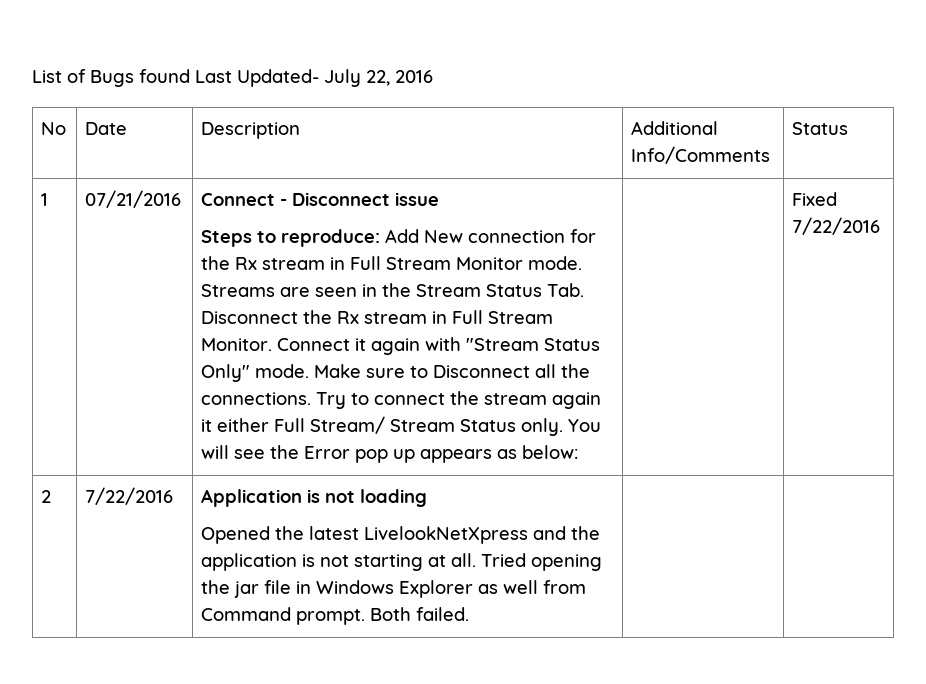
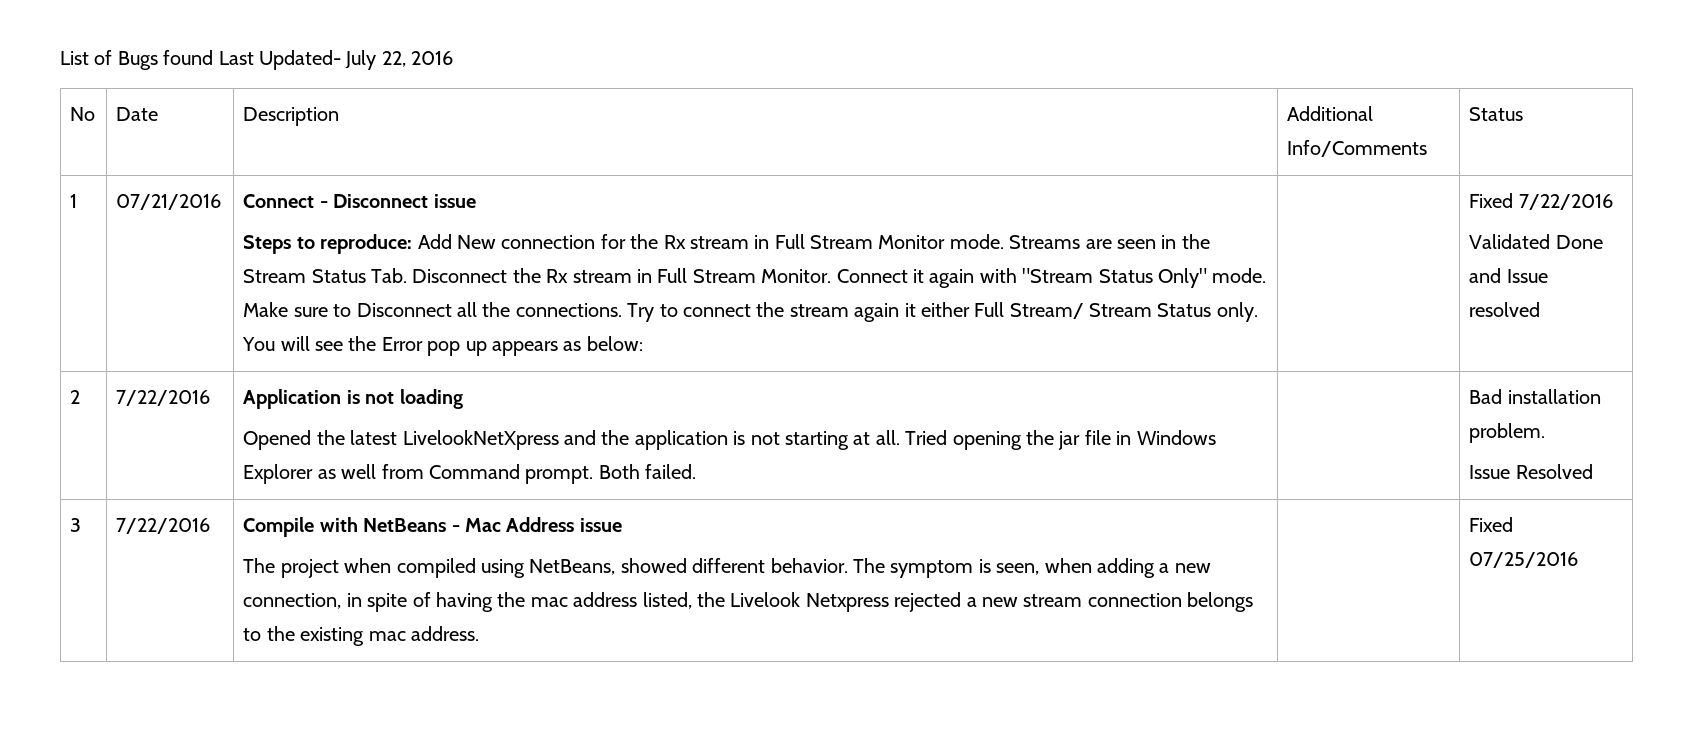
+ Validated Done and Issue resolved
  2 | 7/22/2016 | Application is not loading
- Opened the latest LivelookNetXpress and the application is not starting at all. Tried opening the jar file in Windows Explorer as well from Command prompt. Both failed. | |
+ Opened the latest LivelookNetXpress and the application is not starting at all. Tried opening the jar file in Windows Explorer as well from Command prompt. Both failed. | | Bad installation problem.
+ Issue Resolved
+ 3 | 7/22/2016 | Compile with NetBeans - Mac Address issue
+ The project when compiled using NetBeans, showed different behavior. The symptom is seen, when adding a new connection, in spite of having the mac address listed, the Livelook Netxpress rejected a new stream connection belongs to the existing mac address. | | Fixed 07/25/2016

